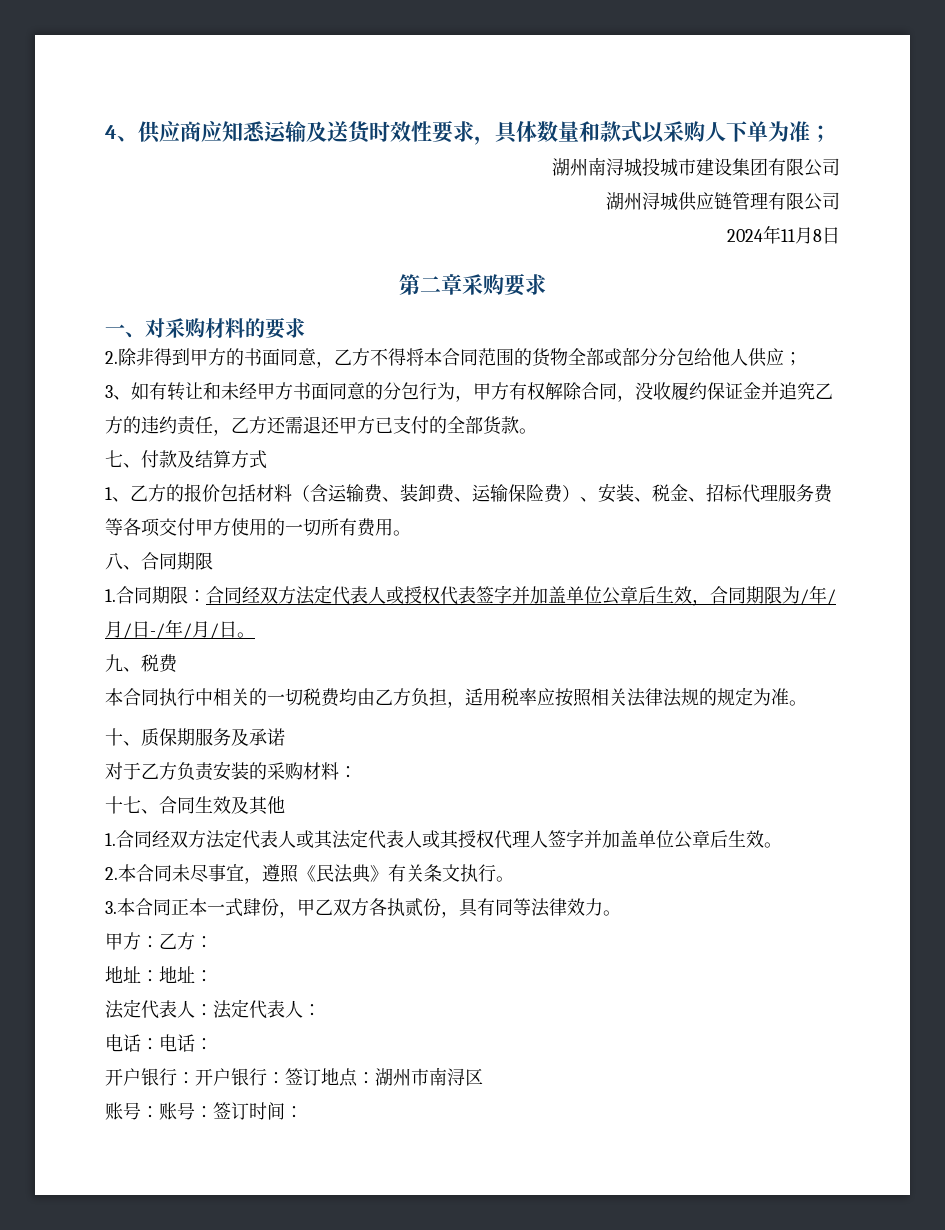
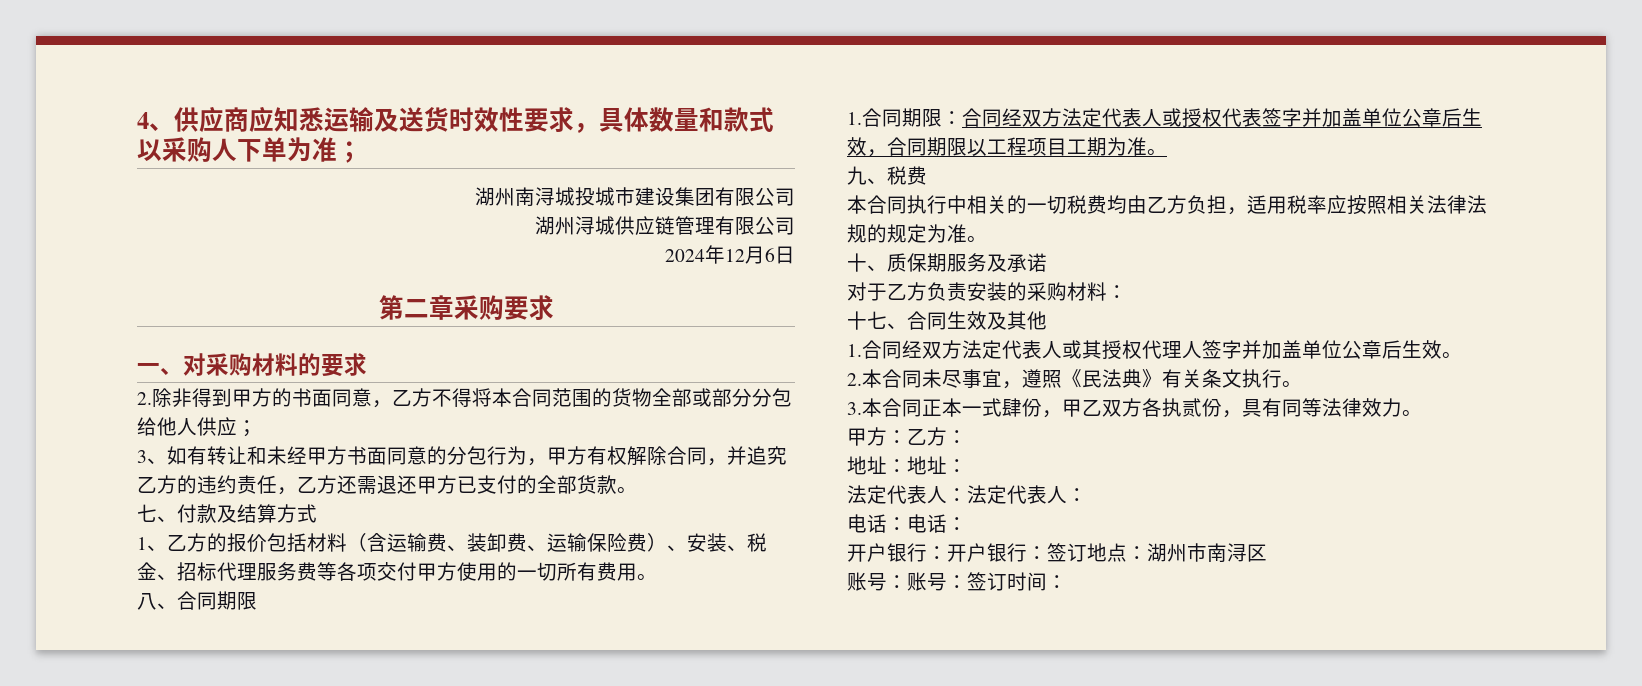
- 2024年11月8日
+ 2024年12月6日
- 3、如有转让和未经甲方书面同意的分包行为，甲方有权解除合同，没收履约保证金并追究乙方的违约责任，乙方还需退还甲方已支付的全部货款。
+ 3、如有转让和未经甲方书面同意的分包行为，甲方有权解除合同，并追究乙方的违约责任，乙方还需退还甲方已支付的全部货款。
- 1.合同期限：合同经双方法定代表人或授权代表签字并加盖单位公章后生效，合同期限为/年/月/日-/年/月/日。
+ 1.合同期限：合同经双方法定代表人或授权代表签字并加盖单位公章后生效，合同期限以工程项目工期为准。
- 1.合同经双方法定代表人或其法定代表人或其授权代理人签字并加盖单位公章后生效。
+ 1.合同经双方法定代表人或其授权代理人签字并加盖单位公章后生效。

